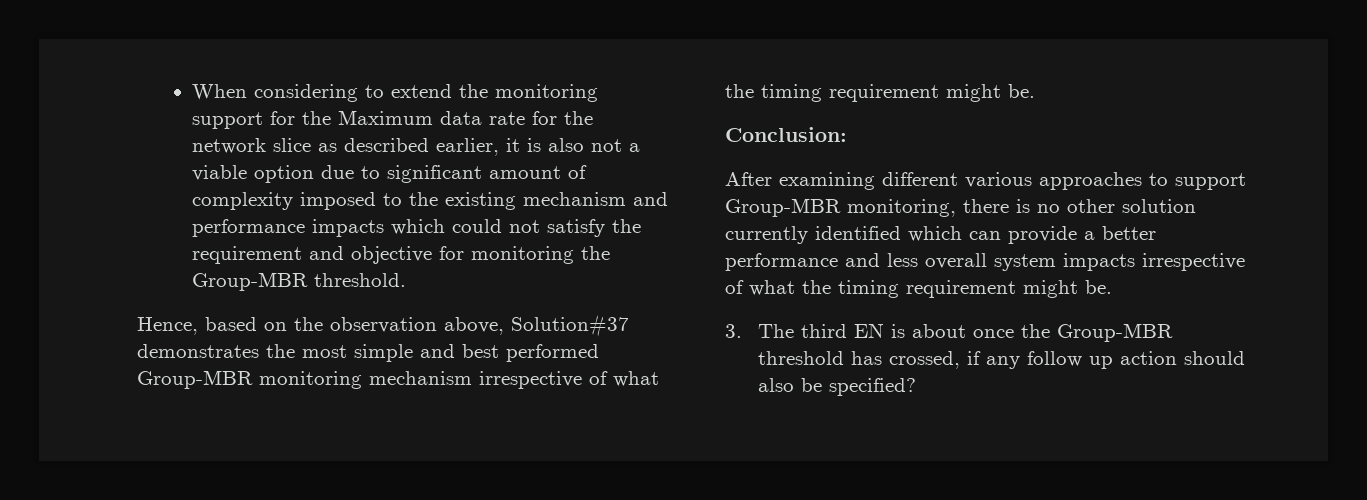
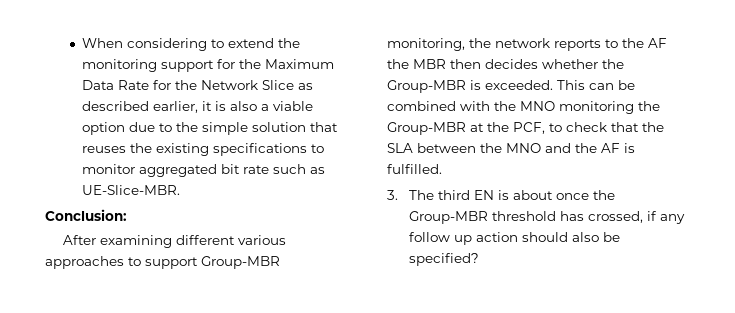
- When considering to extend the monitoring support for the Maximum data rate for the network slice as described earlier, it is also not a viable option due to significant amount of complexity imposed to the existing mechanism and performance impacts which could not satisfy the requirement and objective for monitoring the Group-MBR threshold.
- Hence, based on the observation above, Solution#37 demonstrates the most simple and best performed Group-MBR monitoring mechanism irrespective of what the timing requirement might be.
+ When considering to extend the monitoring support for the Maximum Data Rate for the Network Slice as described earlier, it is also a viable option due to the simple solution that reuses the existing specifications to monitor aggregated bit rate such as UE-Slice-MBR.
- After examining different various approaches to support Group-MBR monitoring, there is no other solution currently identified which can provide a better performance and less overall system impacts irrespective of what the timing requirement might be.
+ After examining different various approaches to support Group-MBR monitoring, the network reports to the AF the MBR then decides whether the Group-MBR is exceeded. This can be combined with the MNO monitoring the Group-MBR at the PCF, to check that the SLA between the MNO and the AF is fulfilled.

